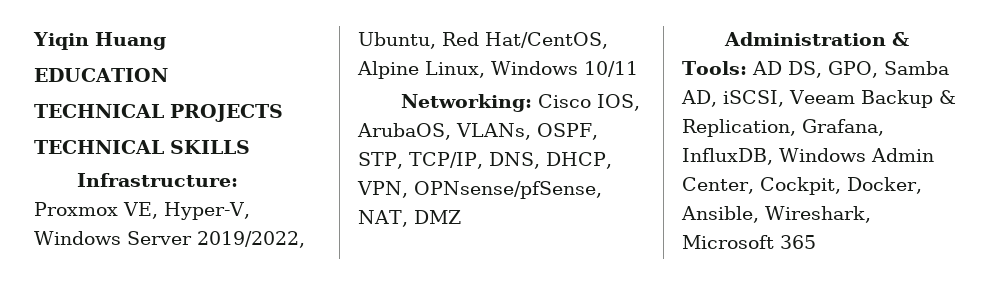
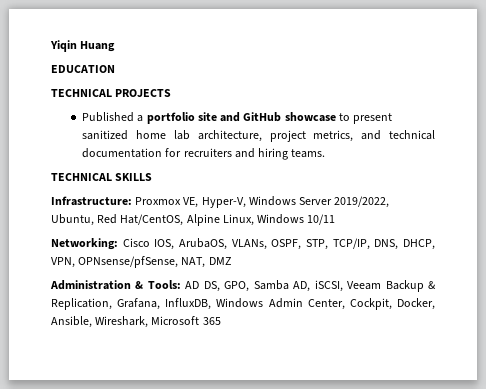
+ Published a portfolio site and GitHub showcase to present sanitized home lab architecture, project metrics, and technical documentation for recruiters and hiring teams.

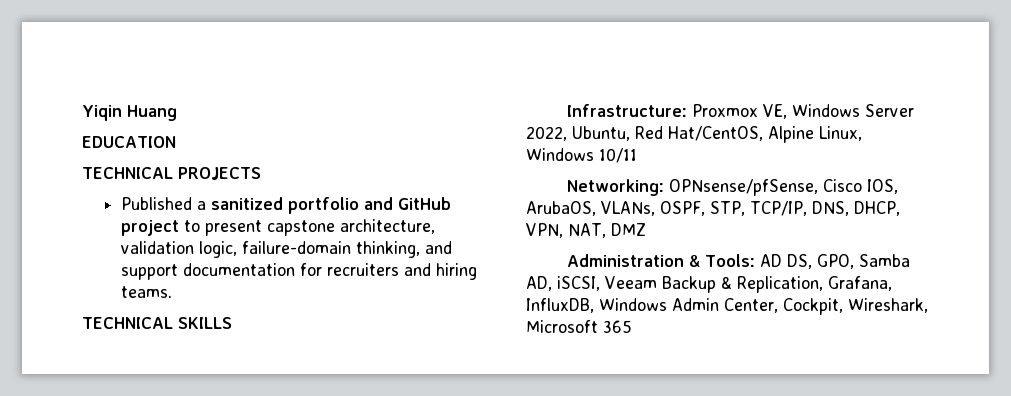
- Published a portfolio site and GitHub showcase to present sanitized home lab architecture, project metrics, and technical documentation for recruiters and hiring teams.
+ Published a sanitized portfolio and GitHub project to present capstone architecture, validation logic, failure-domain thinking, and support documentation for recruiters and hiring teams.
- Infrastructure: Proxmox VE, Hyper-V, Windows Server 2019/2022, Ubuntu, Red Hat/CentOS, Alpine Linux, Windows 10/11
+ Infrastructure: Proxmox VE, Windows Server 2022, Ubuntu, Red Hat/CentOS, Alpine Linux, Windows 10/11
- Networking: Cisco IOS, ArubaOS, VLANs, OSPF, STP, TCP/IP, DNS, DHCP, VPN, OPNsense/pfSense, NAT, DMZ
+ Networking: OPNsense/pfSense, Cisco IOS, ArubaOS, VLANs, OSPF, STP, TCP/IP, DNS, DHCP, VPN, NAT, DMZ
- Administration & Tools: AD DS, GPO, Samba AD, iSCSI, Veeam Backup & Replication, Grafana, InfluxDB, Windows Admin Center, Cockpit, Docker, Ansible, Wireshark, Microsoft 365
+ Administration & Tools: AD DS, GPO, Samba AD, iSCSI, Veeam Backup & Replication, Grafana, InfluxDB, Windows Admin Center, Cockpit, Wireshark, Microsoft 365

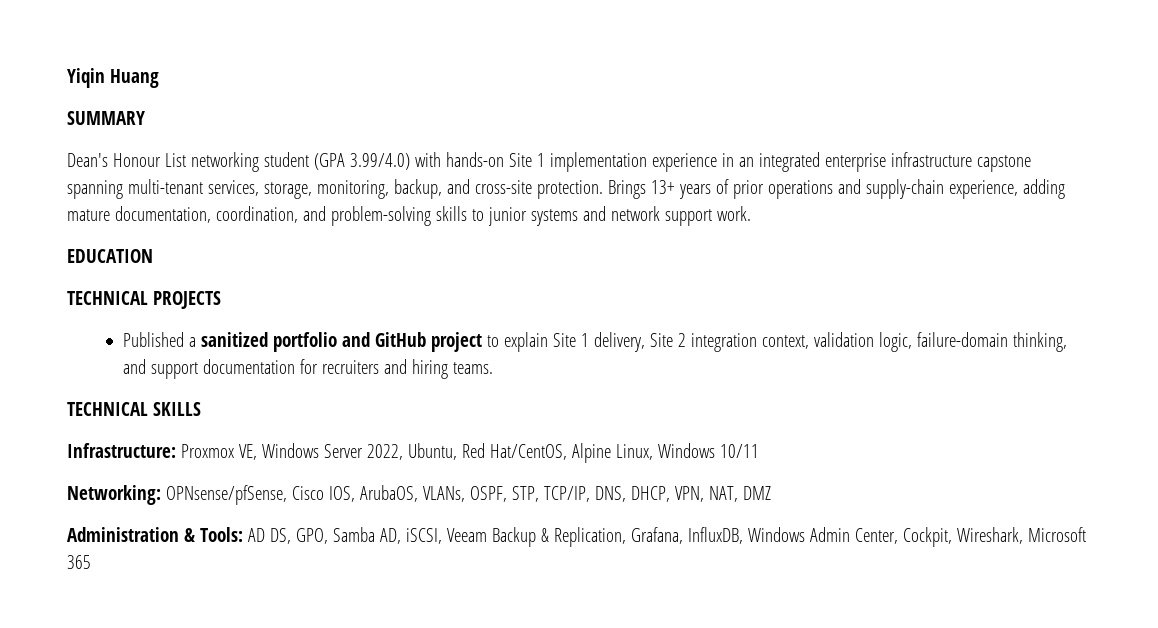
+ SUMMARY
+ Dean's Honour List networking student (GPA 3.99/4.0) with hands-on Site 1 implementation experience in an integrated enterprise infrastructure capstone spanning multi-tenant services, storage, monitoring, backup, and cross-site protection. Brings 13+ years of prior operations and supply-chain experience, adding mature documentation, coordination, and problem-solving skills to junior systems and network support work.
- Published a sanitized portfolio and GitHub project to present capstone architecture, validation logic, failure-domain thinking, and support documentation for recruiters and hiring teams.
+ Published a sanitized portfolio and GitHub project to explain Site 1 delivery, Site 2 integration context, validation logic, failure-domain thinking, and support documentation for recruiters and hiring teams.

